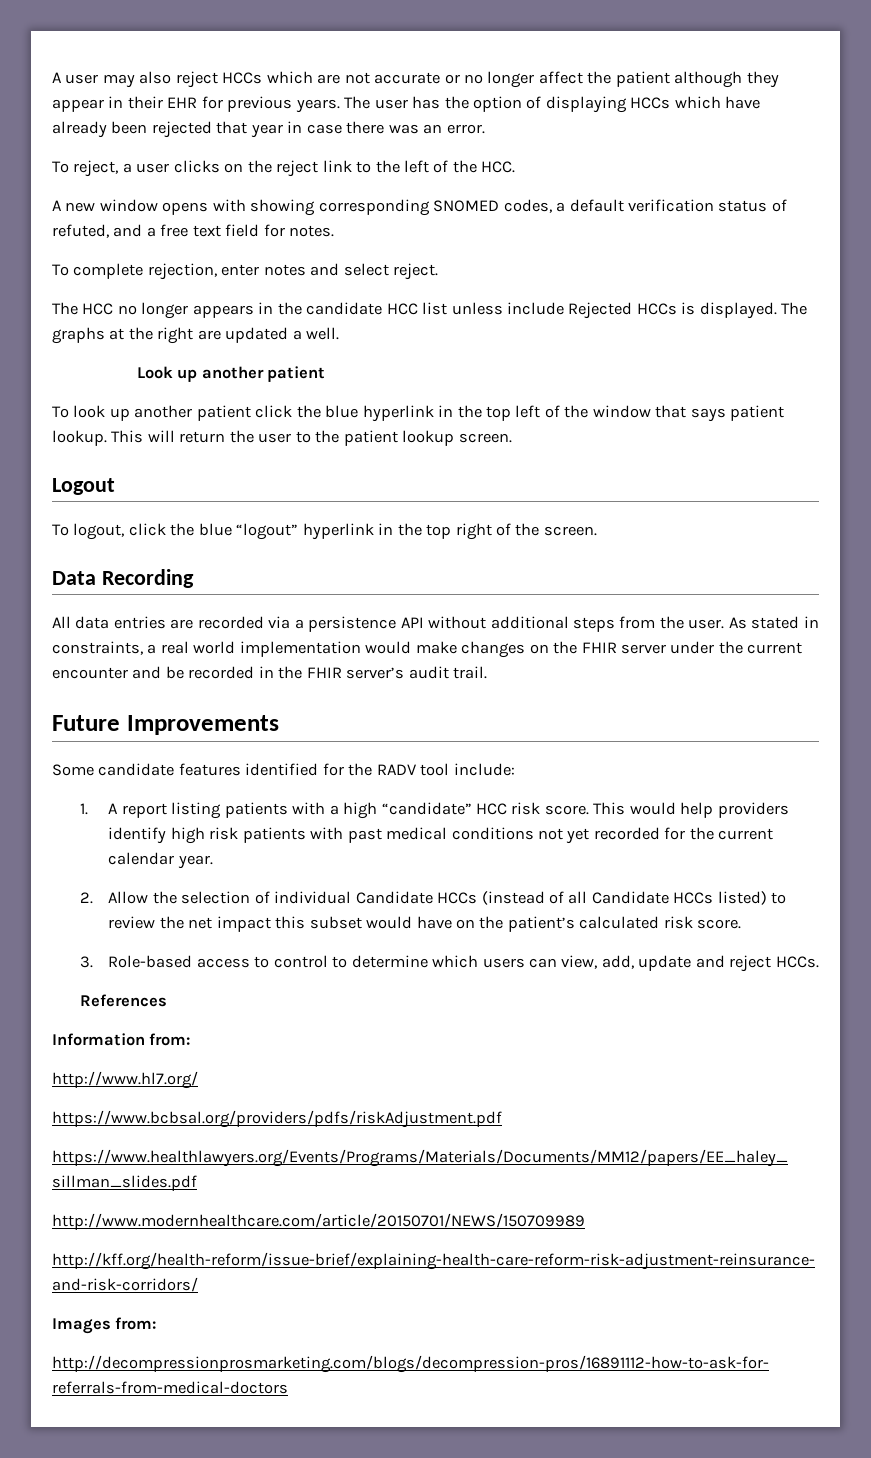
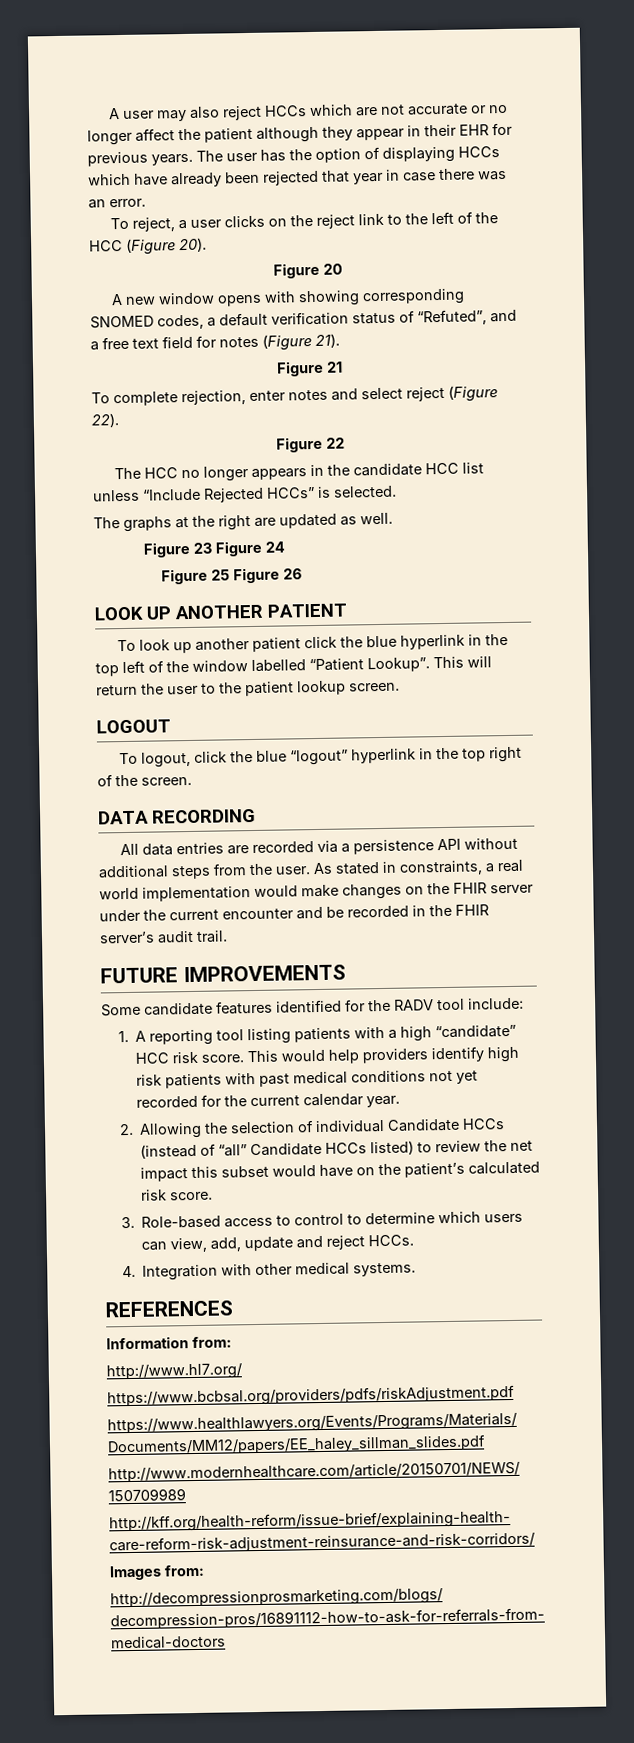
- To reject, a user clicks on the reject link to the left of the HCC.
+ To reject, a user clicks on the reject link to the left of the HCC (Figure 20).
+ Figure 20
- A new window opens with showing corresponding SNOMED codes, a default verification status of refuted, and a free text field for notes.
+ A new window opens with showing corresponding SNOMED codes, a default verification status of “Refuted”, and a free text field for notes (Figure 21).
+ Figure 21
- To complete rejection, enter notes and select reject.
+ To complete rejection, enter notes and select reject (Figure 22).
+ Figure 22
- The HCC no longer appears in the candidate HCC list unless include Rejected HCCs is displayed. The graphs at the right are updated a well.
+ The HCC no longer appears in the candidate HCC list unless “Include Rejected HCCs” is selected.
+ The graphs at the right are updated as well.
- Look up another patient
+ Figure 23 Figure 24
+ Figure 25 Figure 26
+ LOOK UP ANOTHER PATIENT
- To look up another patient click the blue hyperlink in the top left of the window that says patient lookup.
+ To look up another patient click the blue hyperlink in the top left of the window labelled “Patient Lookup”.
- Logout
+ LOGOUT
- Data Recording
+ DATA RECORDING
- Future Improvements
+ FUTURE IMPROVEMENTS
- 1. A report listing patients with a high “candidate” HCC risk score.
+ 1. A reporting tool listing patients with a high “candidate” HCC risk score.
- 2. Allow the selection of individual Candidate HCCs (instead of all Candidate HCCs listed) to review the net impact this subset would have on the patient’s calculated risk score.
+ 2. Allowing the selection of individual Candidate HCCs (instead of “all” Candidate HCCs listed) to review the net impact this subset would have on the patient’s calculated risk score.
- References
+ 4. Integration with other medical systems.
+ REFERENCES

